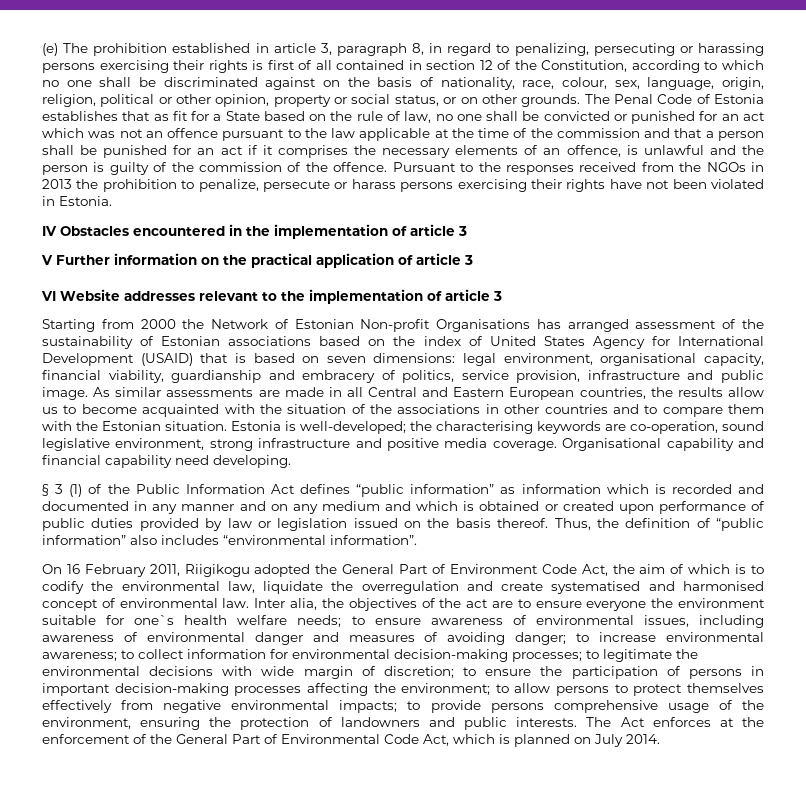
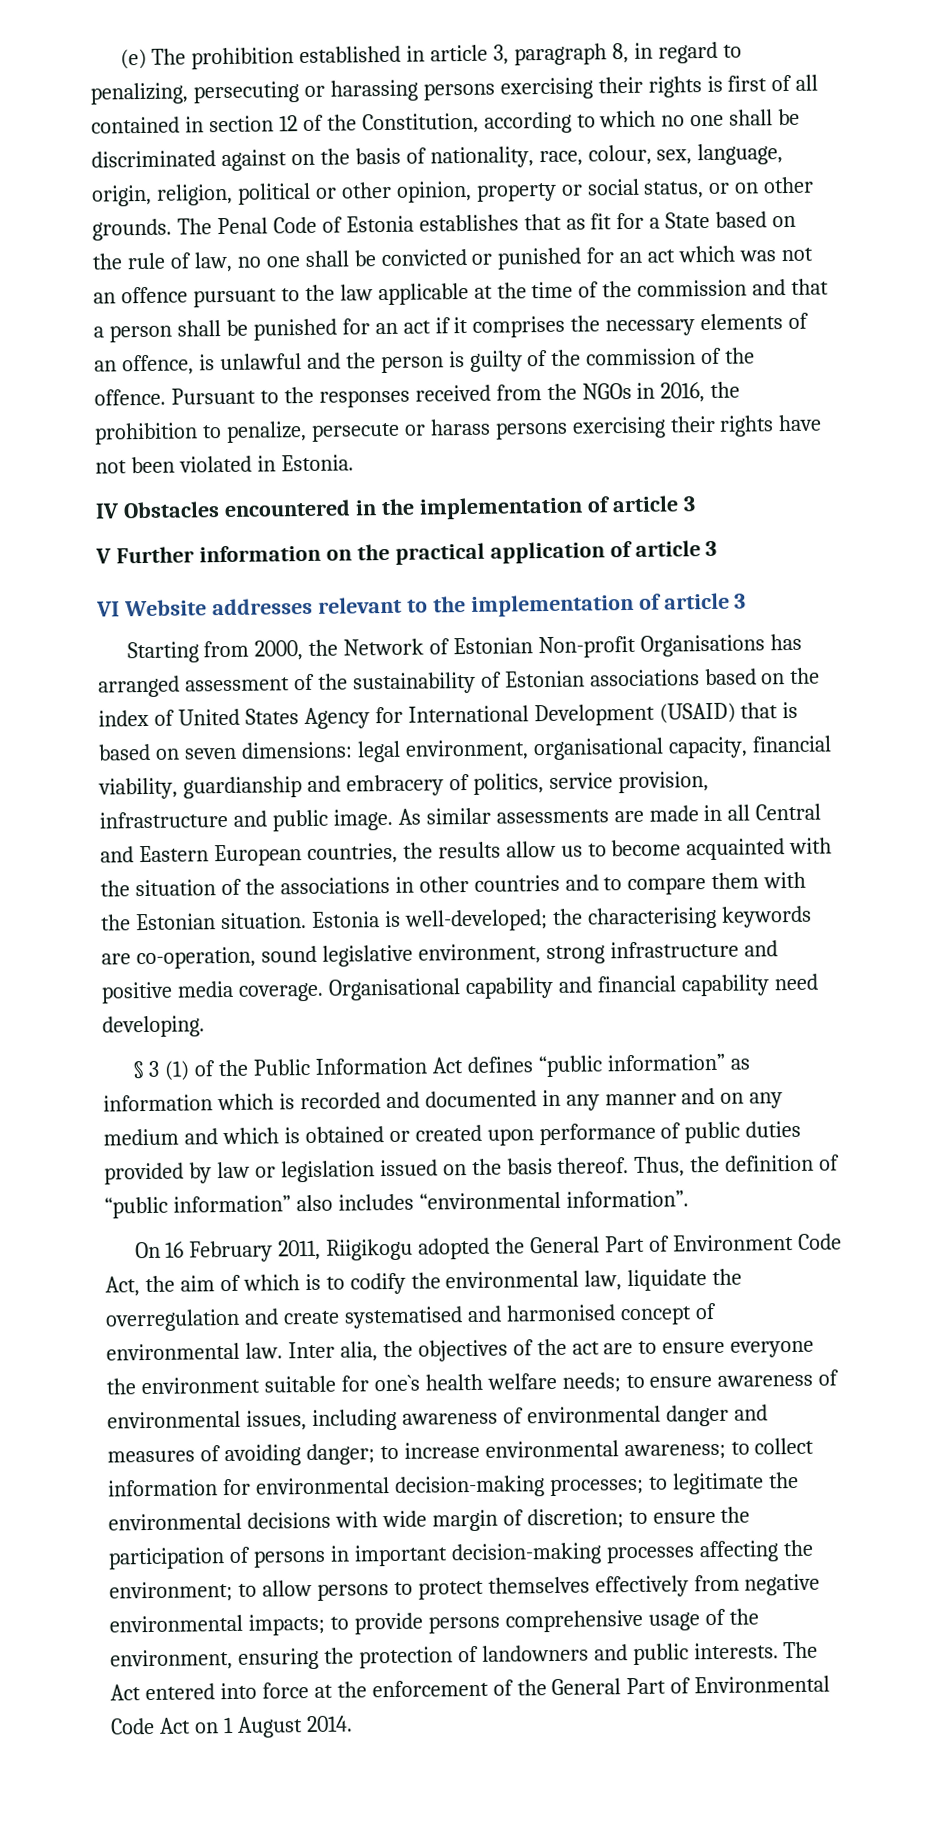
- Pursuant to the responses received from the NGOs in 2013 the prohibition to penalize, persecute or harass persons exercising their rights have not been violated in Estonia.
+ Pursuant to the responses received from the NGOs in 2016, the prohibition to penalize, persecute or harass persons exercising their rights have not been violated in Estonia.
- Starting from 2000 the Network of Estonian Non-profit Organisations has arranged assessment of the sustainability of Estonian associations based on the index of United States Agency for International Development (USAID) that is based on seven dimensions: legal environment, organisational capacity, financial viability, guardianship and embracery of politics, service provision, infrastructure and public image.
+ Starting from 2000, the Network of Estonian Non-profit Organisations has arranged assessment of the sustainability of Estonian associations based on the index of United States Agency for International Development (USAID) that is based on seven dimensions: legal environment, organisational capacity, financial viability, guardianship and embracery of politics, service provision, infrastructure and public image.
- The Act enforces at the enforcement of the General Part of Environmental Code Act, which is planned on July 2014.
+ The Act entered into force at the enforcement of the General Part of Environmental Code Act on 1 August 2014.

